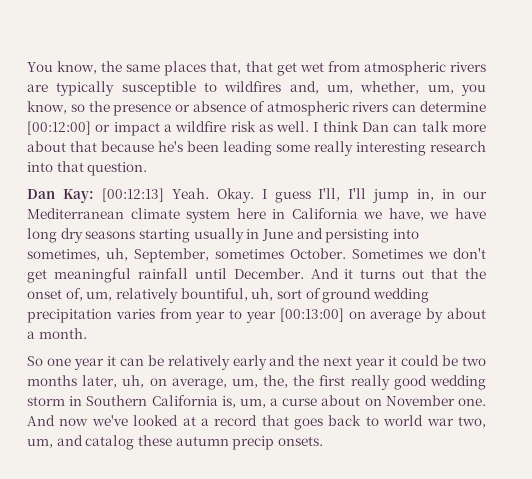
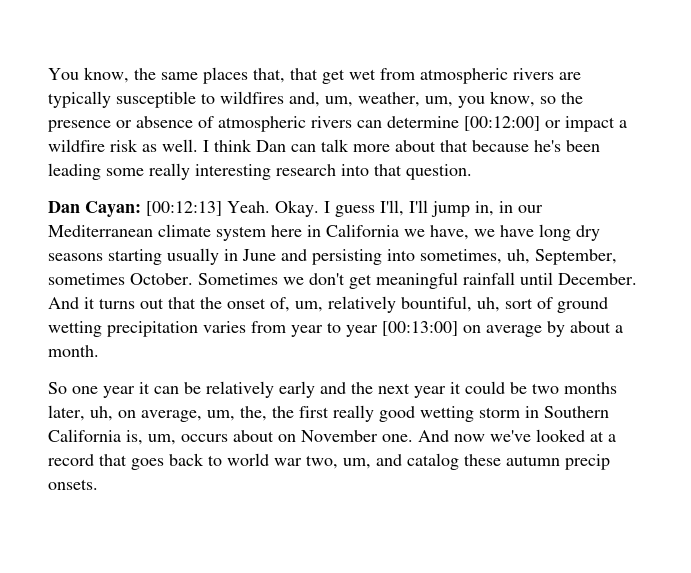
- You know, the same places that, that get wet from atmospheric rivers are typically susceptible to wildfires and, um, whether, um, you know, so the presence or absence of atmospheric rivers can determine [00:12:00] or impact a wildfire risk as well.
+ You know, the same places that, that get wet from atmospheric rivers are typically susceptible to wildfires and, um, weather, um, you know, so the presence or absence of atmospheric rivers can determine [00:12:00] or impact a wildfire risk as well.
- Dan Kay: [00:12:13] Yeah.
+ Dan Cayan: [00:12:13] Yeah.
- And it turns out that the onset of, um, relatively bountiful, uh, sort of ground wedding precipitation varies from year to year [00:13:00] on average by about a month.
+ And it turns out that the onset of, um, relatively bountiful, uh, sort of ground wetting precipitation varies from year to year [00:13:00] on average by about a month.
- So one year it can be relatively early and the next year it could be two months later, uh, on average, um, the, the first really good wedding storm in Southern California is, um, a curse about on November one.
+ So one year it can be relatively early and the next year it could be two months later, uh, on average, um, the, the first really good wetting storm in Southern California is, um, occurs about on November one.

